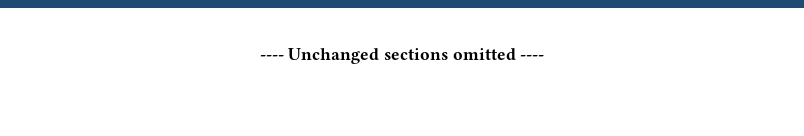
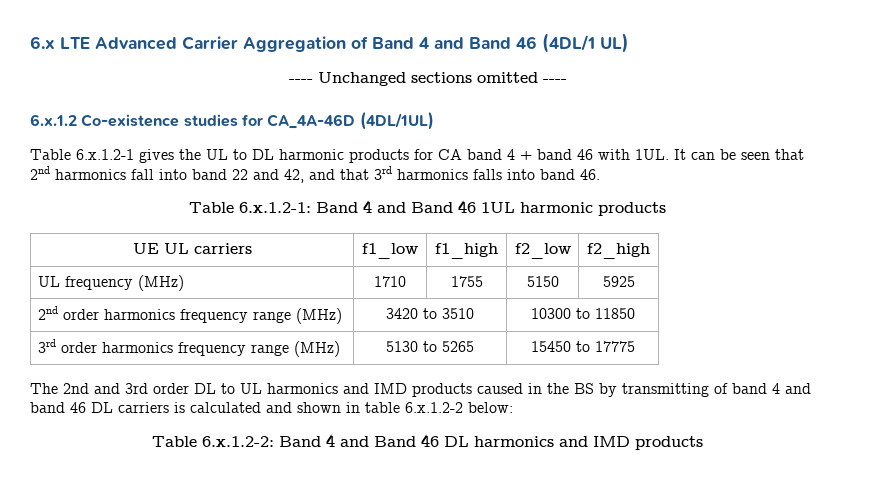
+ 6.x LTE Advanced Carrier Aggregation of Band 4 and Band 46 (4DL/1 UL)
+ 6.x.1.2 Co-existence studies for CA_4A-46D (4DL/1UL)
+ Table 6.x.1.2-1 gives the UL to DL harmonic products for CA band 4 + band 46 with 1UL. It can be seen that 2nd harmonics fall into band 22 and 42, and that 3rd harmonics falls into band 46.
+ Table 6.x.1.2-1: Band 4 and Band 46 1UL harmonic products
+ UE UL carriers | f1_low | f1_high | f2_low | f2_high
+ UL frequency (MHz) | 1710 | 1755 | 5150 | 5925
+ 2nd order harmonics frequency range (MHz) | 3420 to 3510 | 10300 to 11850
+ 3rd order harmonics frequency range (MHz) | 5130 to 5265 | 15450 to 17775
+ The 2nd and 3rd order DL to UL harmonics and IMD products caused in the BS by transmitting of band 4 and band 46 DL carriers is calculated and shown in table 6.x.1.2-2 below:
+ Table 6.x.1.2-2: Band 4 and Band 46 DL harmonics and IMD products

